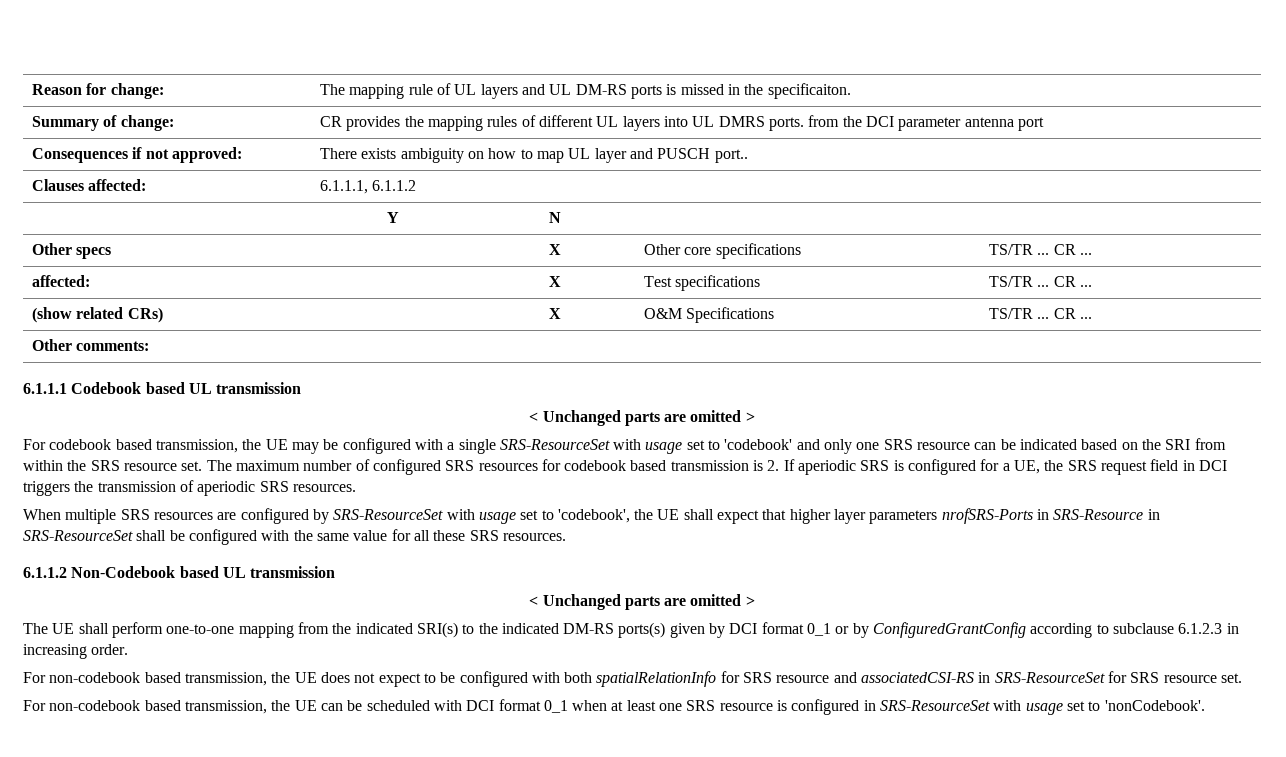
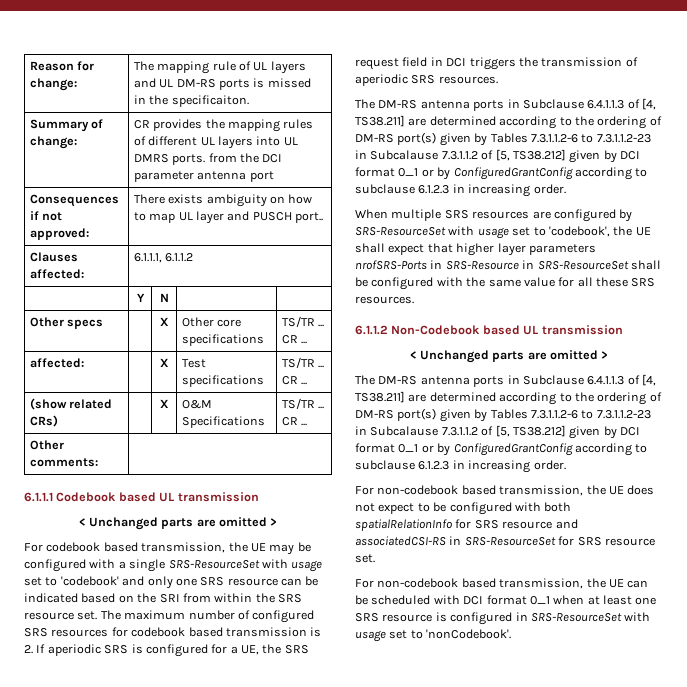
  The maximum number of configured SRS resources for codebook based transmission is 2. If aperiodic SRS is configured for a UE, the SRS request field in DCI triggers the transmission of aperiodic SRS resources.
+ The DM-RS antenna ports in Subclause 6.4.1.1.3 of [4, TS38.211] are determined according to the ordering of DM-RS port(s) given by Tables 7.3.1.1.2-6 to 7.3.1.1.2-23 in Subcalause 7.3.1.1.2 of [5, TS38.212] given by DCI format 0_1 or by ConfiguredGrantConfig according to subclause 6.1.2.3 in increasing order.
  6.1.1.2 Non-Codebook based UL transmission
  < Unchanged parts are omitted >
- The UE shall perform one-to-one mapping from the indicated SRI(s) to the indicated DM-RS ports(s) given by DCI format 0_1 or by ConfiguredGrantConfig according to subclause 6.1.2.3 in increasing order.
+ The DM-RS antenna ports in Subclause 6.4.1.1.3 of [4, TS38.211] are determined according to the ordering of DM-RS port(s) given by Tables 7.3.1.1.2-6 to 7.3.1.1.2-23 in Subcalause 7.3.1.1.2 of [5, TS38.212] given by DCI format 0_1 or by ConfiguredGrantConfig according to subclause 6.1.2.3 in increasing order.

